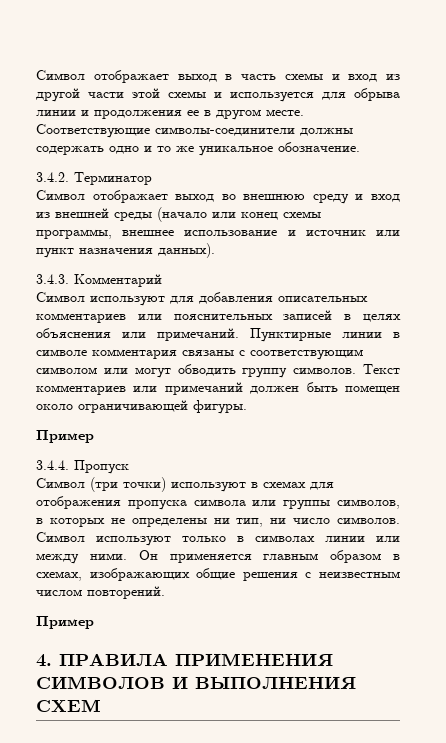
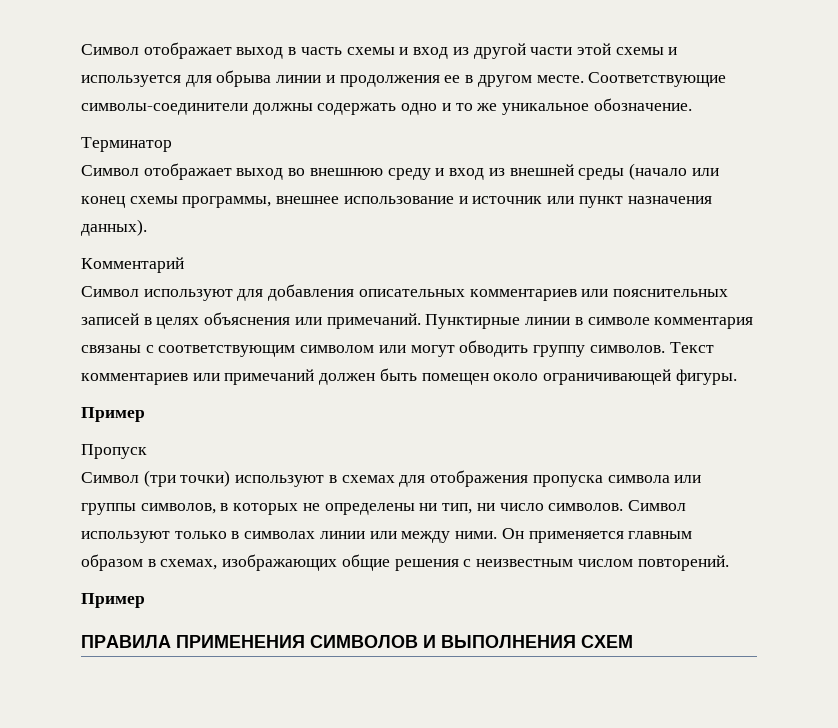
- 3.4.2. Терминатор
+ Терминатор
- 3.4.3. Комментарий
+ Комментарий
- 3.4.4. Пропуск
+ Пропуск
- 4. ПРАВИЛА ПРИМЕНЕНИЯ СИМВОЛОВ И ВЫПОЛНЕНИЯ СХЕМ
+ ПРАВИЛА ПРИМЕНЕНИЯ СИМВОЛОВ И ВЫПОЛНЕНИЯ СХЕМ

